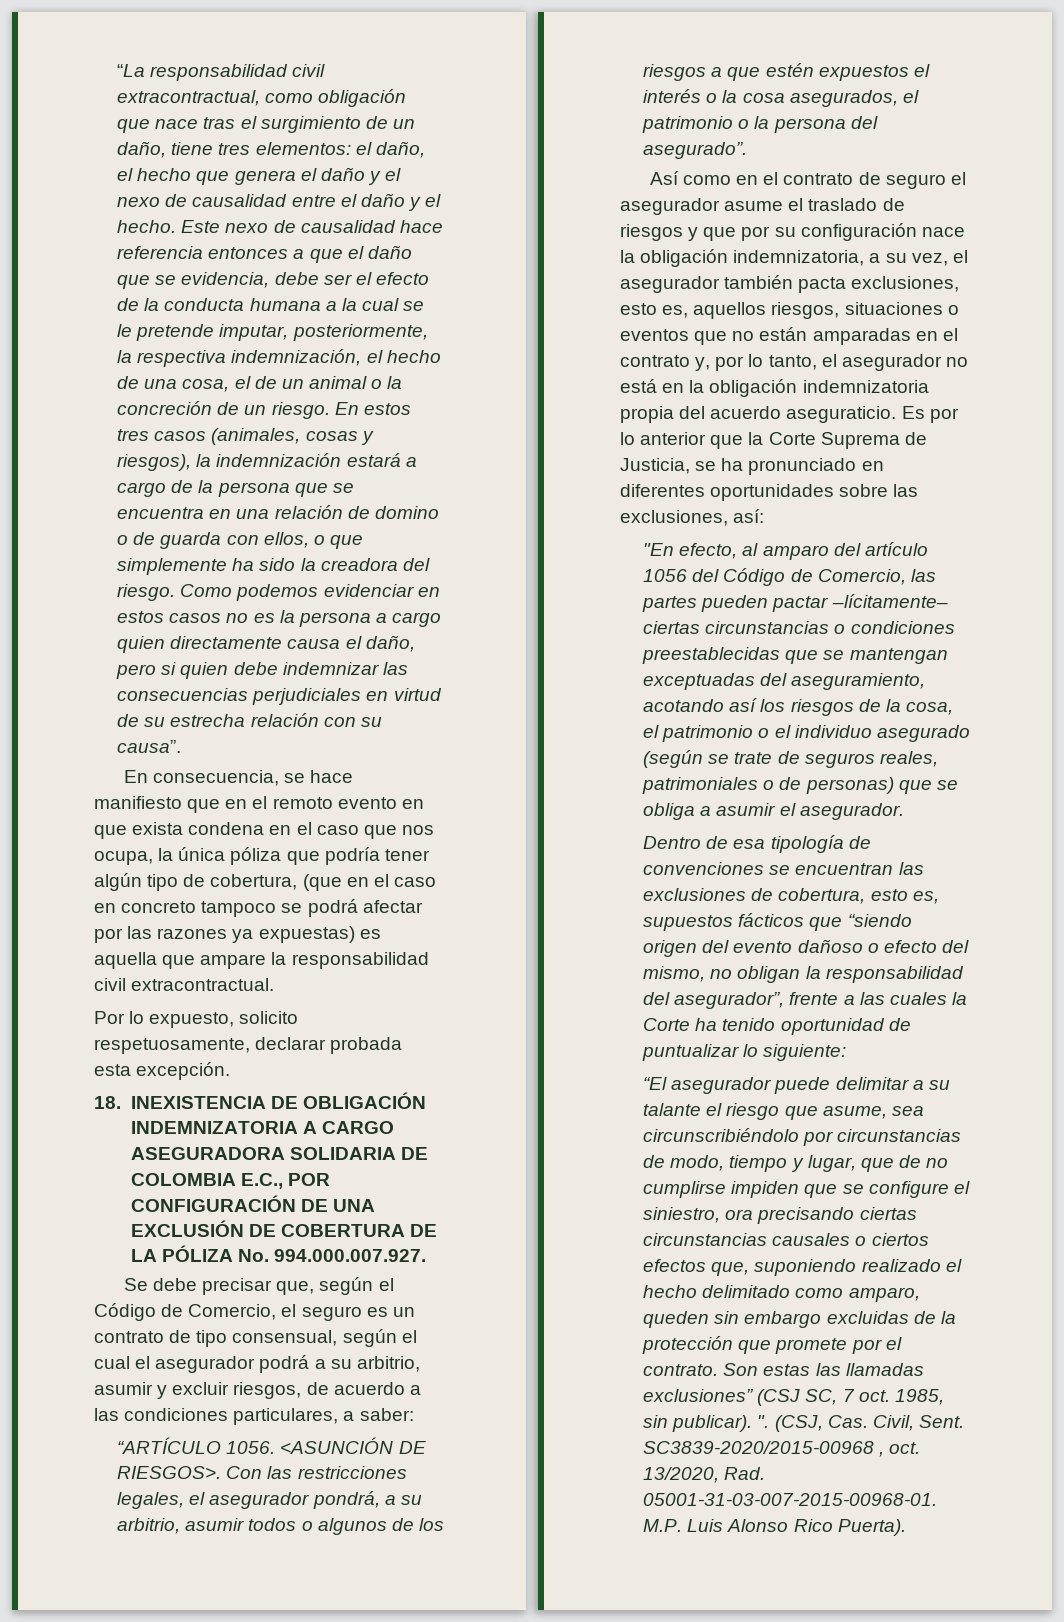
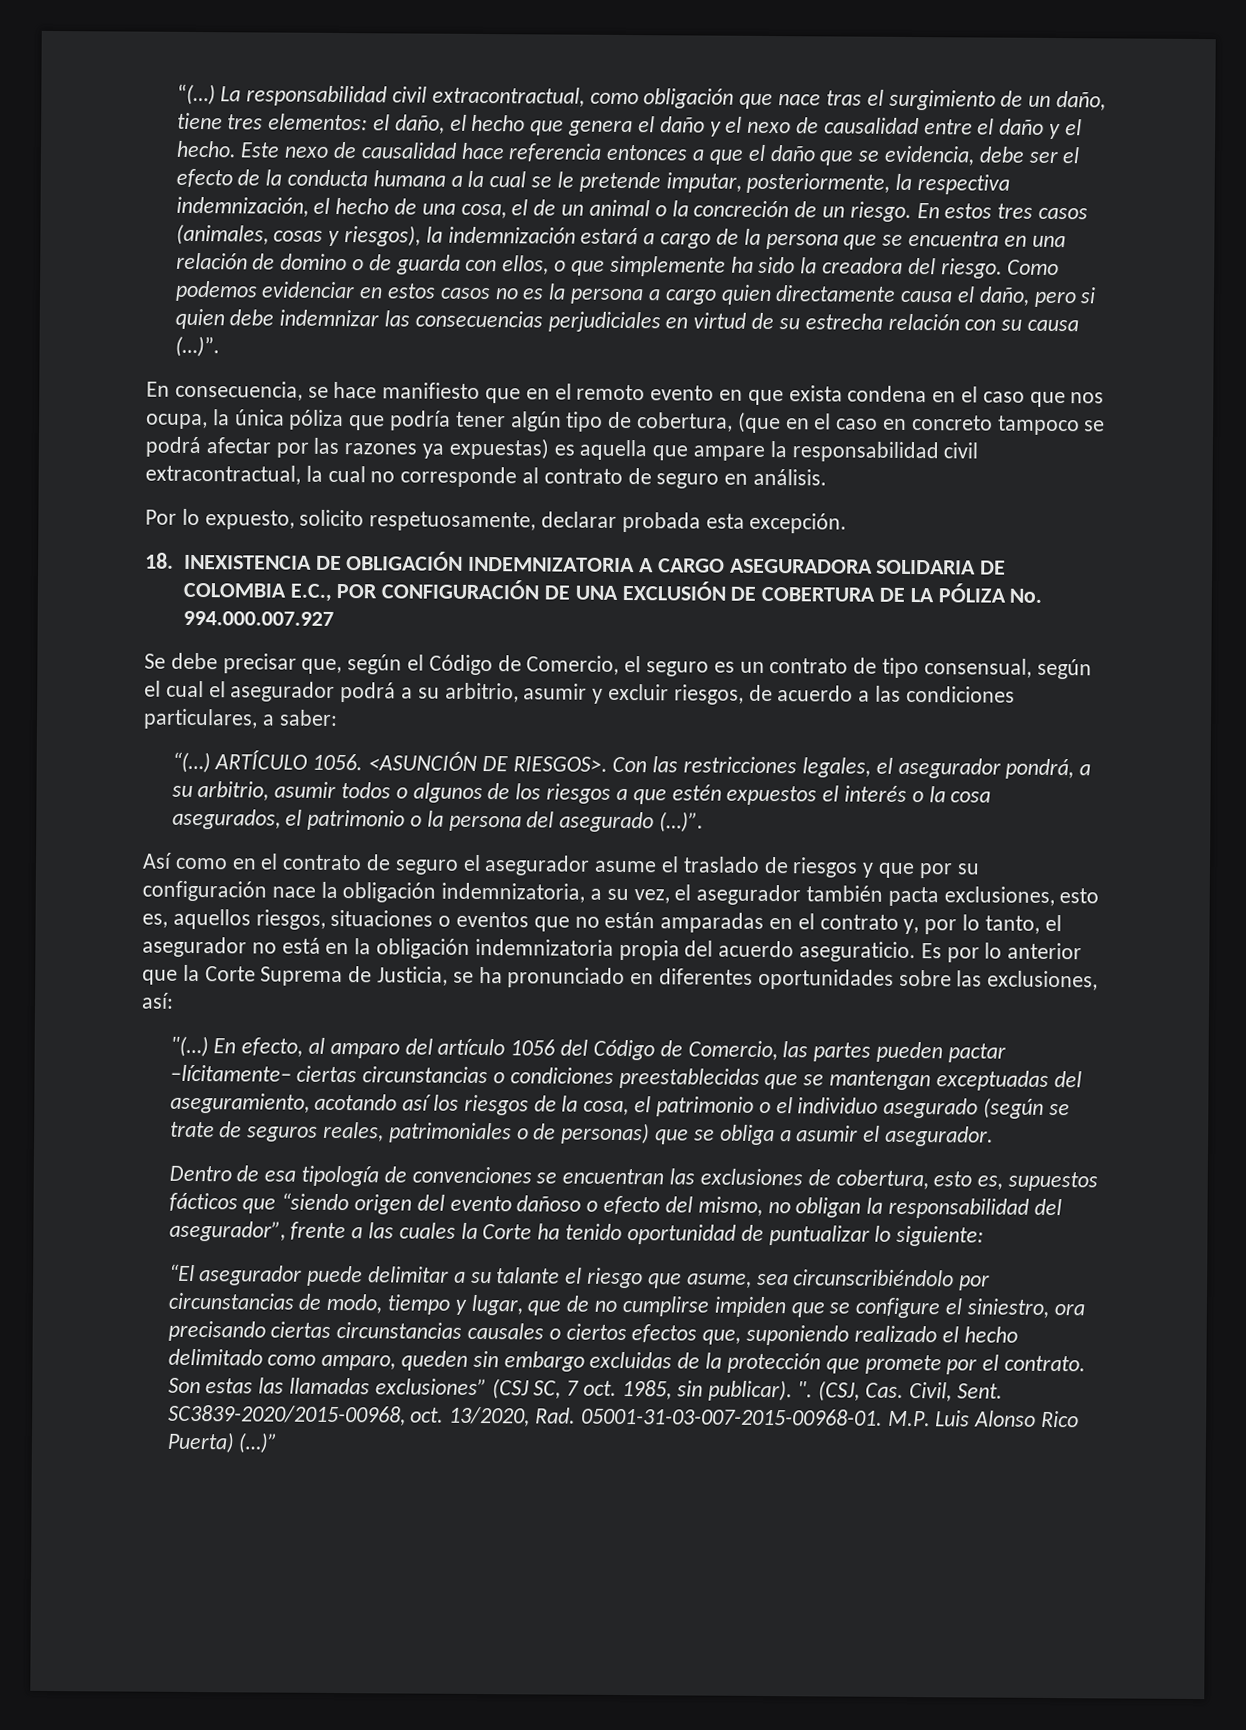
- “La responsabilidad civil extracontractual, como obligación que nace tras el surgimiento de un daño, tiene tres elementos: el daño, el hecho que genera el daño y el nexo de causalidad entre el daño y el hecho.
+ “(…) La responsabilidad civil extracontractual, como obligación que nace tras el surgimiento de un daño, tiene tres elementos: el daño, el hecho que genera el daño y el nexo de causalidad entre el daño y el hecho.
- Como podemos evidenciar en estos casos no es la persona a cargo quien directamente causa el daño, pero si quien debe indemnizar las consecuencias perjudiciales en virtud de su estrecha relación con su causa”.
+ Como podemos evidenciar en estos casos no es la persona a cargo quien directamente causa el daño, pero si quien debe indemnizar las consecuencias perjudiciales en virtud de su estrecha relación con su causa (…)”.
- En consecuencia, se hace manifiesto que en el remoto evento en que exista condena en el caso que nos ocupa, la única póliza que podría tener algún tipo de cobertura, (que en el caso en concreto tampoco se podrá afectar por las razones ya expuestas) es aquella que ampare la responsabilidad civil extracontractual.
+ En consecuencia, se hace manifiesto que en el remoto evento en que exista condena en el caso que nos ocupa, la única póliza que podría tener algún tipo de cobertura, (que en el caso en concreto tampoco se podrá afectar por las razones ya expuestas) es aquella que ampare la responsabilidad civil extracontractual, la cual no corresponde al contrato de seguro en análisis.
- 18. INEXISTENCIA DE OBLIGACIÓN INDEMNIZATORIA A CARGO ASEGURADORA SOLIDARIA DE COLOMBIA E.C., POR CONFIGURACIÓN DE UNA EXCLUSIÓN DE COBERTURA DE LA PÓLIZA No. 994.000.007.927.
+ 18. INEXISTENCIA DE OBLIGACIÓN INDEMNIZATORIA A CARGO ASEGURADORA SOLIDARIA DE COLOMBIA E.C., POR CONFIGURACIÓN DE UNA EXCLUSIÓN DE COBERTURA DE LA PÓLIZA No. 994.000.007.927
- “ARTÍCULO 1056.
+ “(…) ARTÍCULO 1056.
- Con las restricciones legales, el asegurador pondrá, a su arbitrio, asumir todos o algunos de los riesgos a que estén expuestos el interés o la cosa asegurados, el patrimonio o la persona del asegurado”.
+ Con las restricciones legales, el asegurador pondrá, a su arbitrio, asumir todos o algunos de los riesgos a que estén expuestos el interés o la cosa asegurados, el patrimonio o la persona del asegurado (…)”.
- "En efecto, al amparo del artículo 1056 del Código de Comercio, las partes pueden pactar –lícitamente– ciertas circunstancias o condiciones preestablecidas que se mantengan exceptuadas del aseguramiento, acotando así los riesgos de la cosa, el patrimonio o el individuo asegurado (según se trate de seguros reales, patrimoniales o de personas) que se obliga a asumir el asegurador.
+ "(…) En efecto, al amparo del artículo 1056 del Código de Comercio, las partes pueden pactar –lícitamente– ciertas circunstancias o condiciones preestablecidas que se mantengan exceptuadas del aseguramiento, acotando así los riesgos de la cosa, el patrimonio o el individuo asegurado (según se trate de seguros reales, patrimoniales o de personas) que se obliga a asumir el asegurador.
- SC3839-2020/2015-00968 , oct.
+ SC3839-2020/2015-00968, oct.
- M.P. Luis Alonso Rico Puerta).
+ M.P. Luis Alonso Rico Puerta) (…)”

